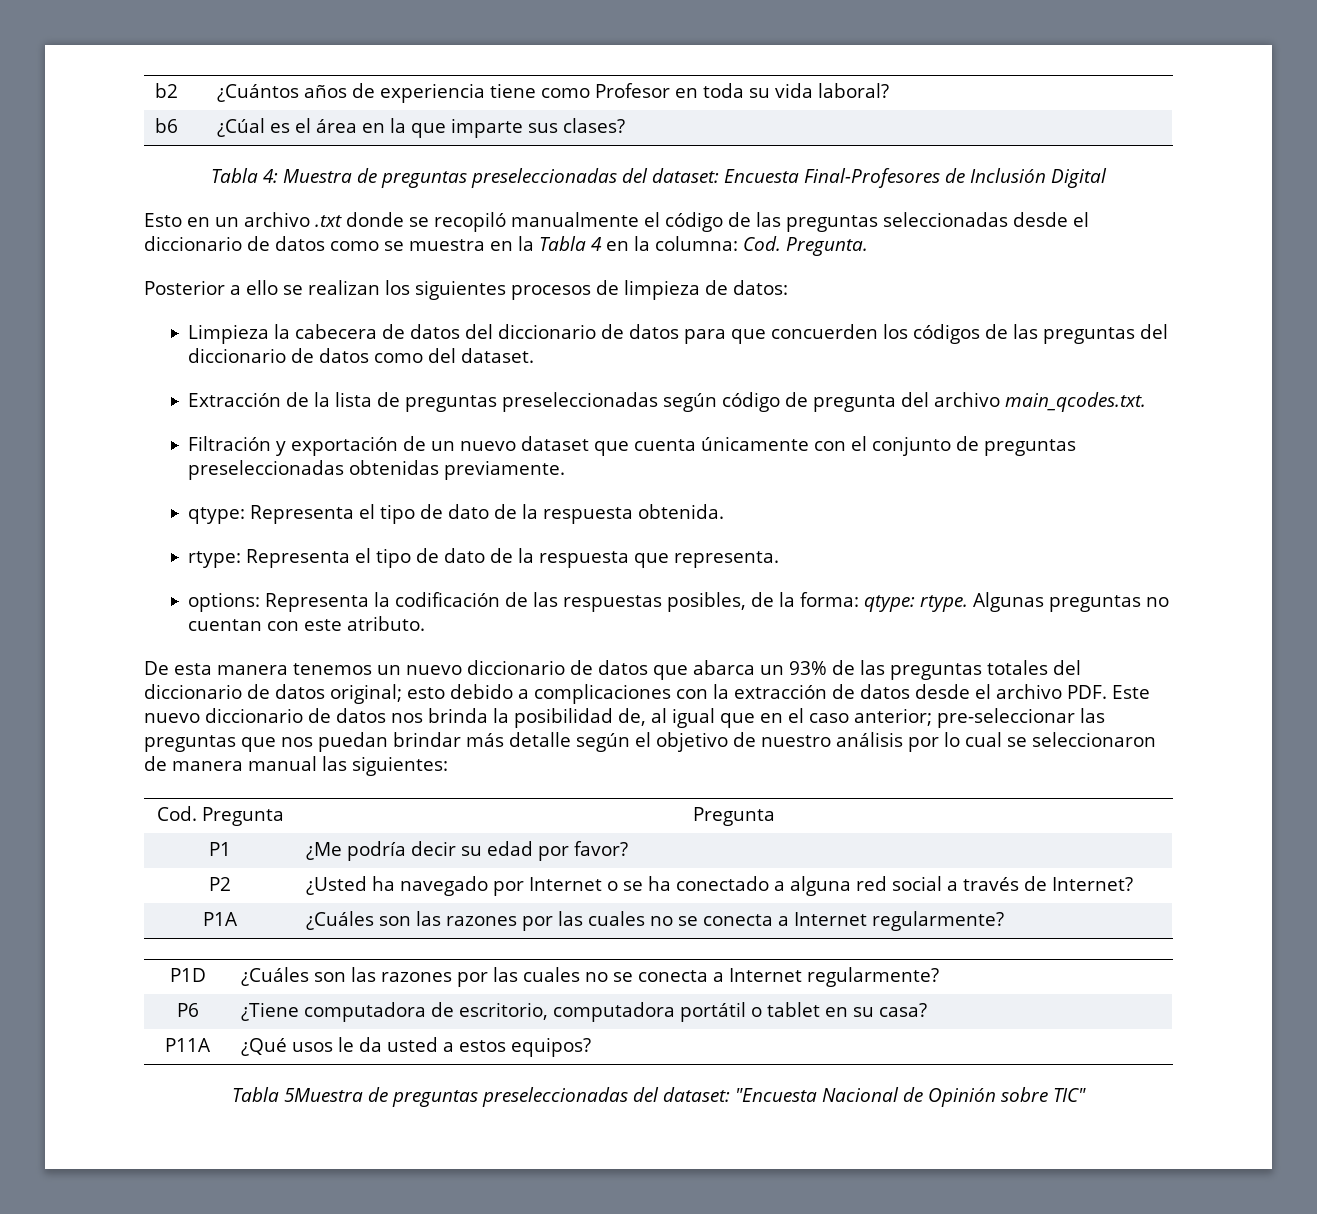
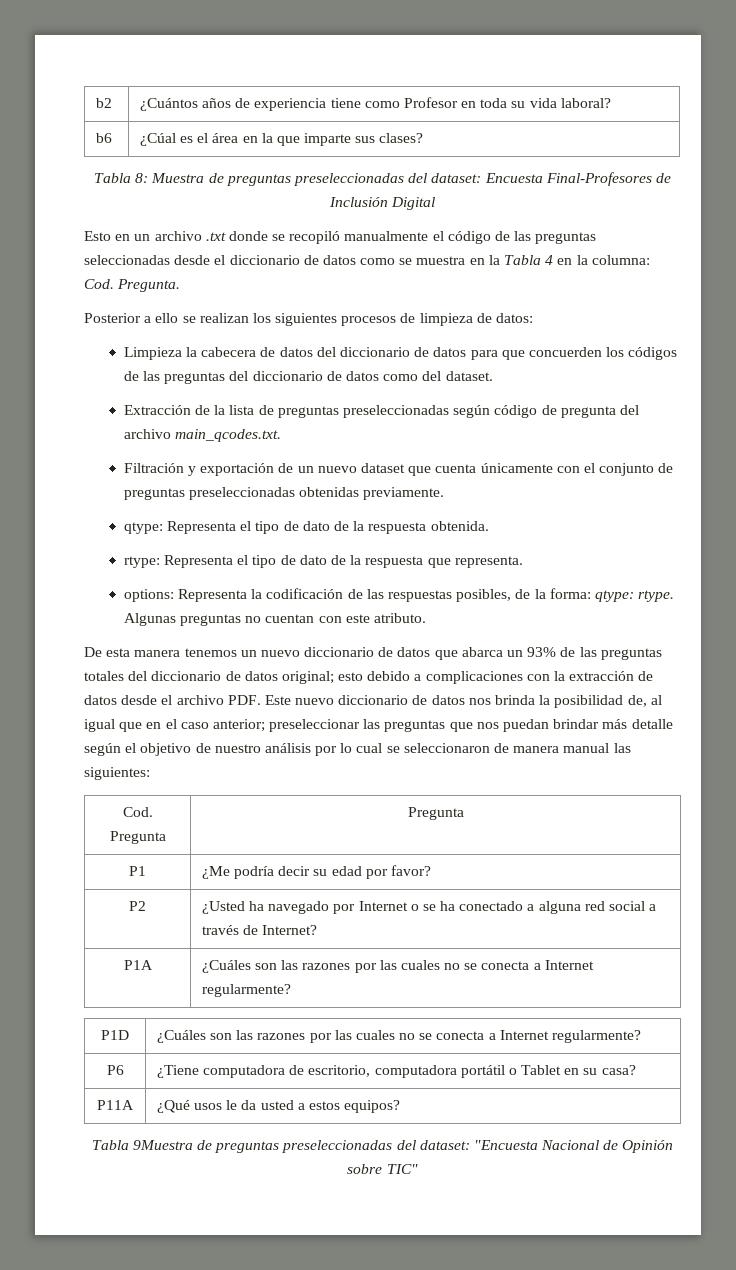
- Tabla 4: Muestra de preguntas preseleccionadas del dataset: Encuesta Final-Profesores de Inclusión Digital
+ Tabla 8: Muestra de preguntas preseleccionadas del dataset: Encuesta Final-Profesores de Inclusión Digital
- pre-seleccionar las preguntas que nos puedan brindar más detalle según el objetivo de nuestro análisis por lo cual se seleccionaron de manera manual las siguientes:
+ preseleccionar las preguntas que nos puedan brindar más detalle según el objetivo de nuestro análisis por lo cual se seleccionaron de manera manual las siguientes:
- P6 | ¿Tiene computadora de escritorio, computadora portátil o tablet en su casa?
+ P6 | ¿Tiene computadora de escritorio, computadora portátil o Tablet en su casa?
- Tabla 5Muestra de preguntas preseleccionadas del dataset: "Encuesta Nacional de Opinión sobre TIC"
+ Tabla 9Muestra de preguntas preseleccionadas del dataset: "Encuesta Nacional de Opinión sobre TIC"

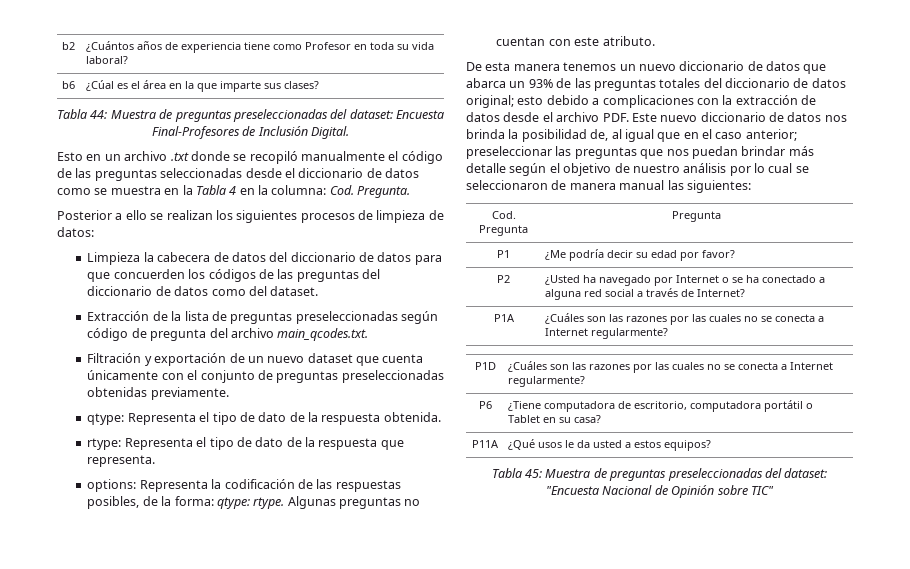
- Tabla 8: Muestra de preguntas preseleccionadas del dataset: Encuesta Final-Profesores de Inclusión Digital
+ Tabla 44: Muestra de preguntas preseleccionadas del dataset: Encuesta Final-Profesores de Inclusión Digital.
- Tabla 9Muestra de preguntas preseleccionadas del dataset: "Encuesta Nacional de Opinión sobre TIC"
+ Tabla 45: Muestra de preguntas preseleccionadas del dataset: "Encuesta Nacional de Opinión sobre TIC"

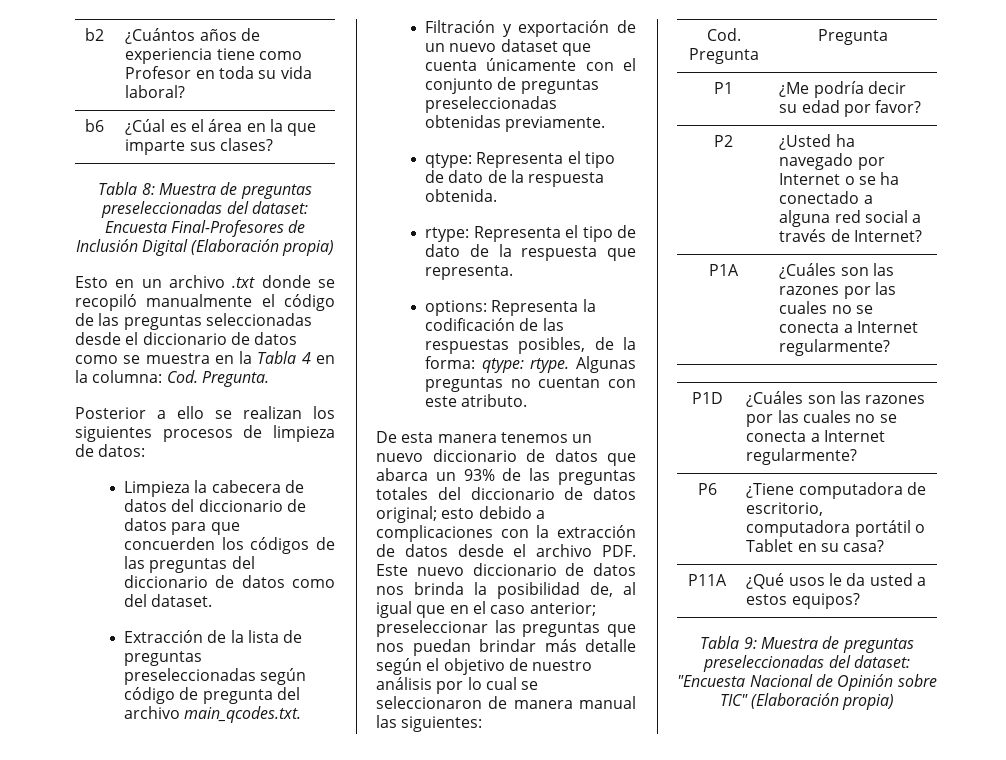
- Tabla 44: Muestra de preguntas preseleccionadas del dataset: Encuesta Final-Profesores de Inclusión Digital.
+ Tabla 8: Muestra de preguntas preseleccionadas del dataset: Encuesta Final-Profesores de Inclusión Digital (Elaboración propia)
- Tabla 45: Muestra de preguntas preseleccionadas del dataset: "Encuesta Nacional de Opinión sobre TIC"
+ Tabla 9: Muestra de preguntas preseleccionadas del dataset: "Encuesta Nacional de Opinión sobre TIC" (Elaboración propia)

